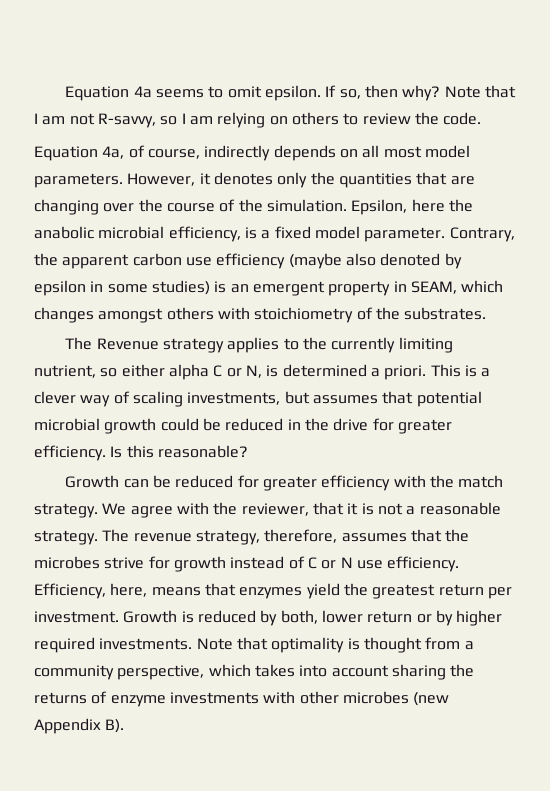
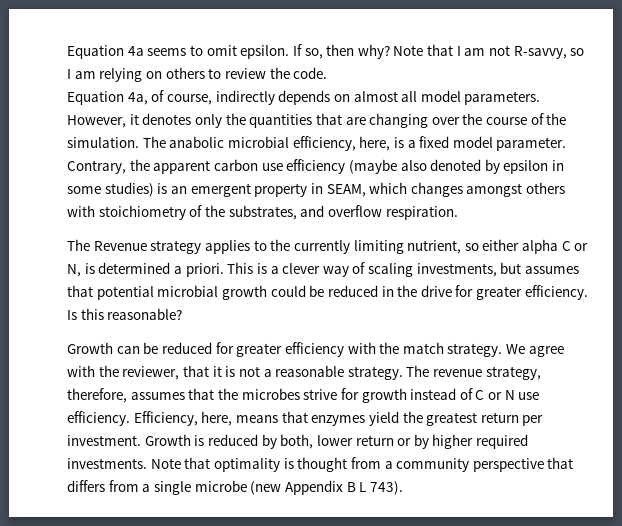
- Equation 4a, of course, indirectly depends on all most model parameters.
+ Equation 4a, of course, indirectly depends on almost all model parameters.
- Epsilon, here the anabolic microbial efficiency, is a fixed model parameter.
+ The anabolic microbial efficiency, here, is a fixed model parameter.
- Contrary, the apparent carbon use efficiency (maybe also denoted by epsilon in some studies) is an emergent property in SEAM, which changes amongst others with stoichiometry of the substrates.
+ Contrary, the apparent carbon use efficiency (maybe also denoted by epsilon in some studies) is an emergent property in SEAM, which changes amongst others with stoichiometry of the substrates, and overflow respiration.
- Note that optimality is thought from a community perspective, which takes into account sharing the returns of enzyme investments with other microbes (new Appendix B).
+ Note that optimality is thought from a community perspective that differs from a single microbe (new Appendix B L 743).

